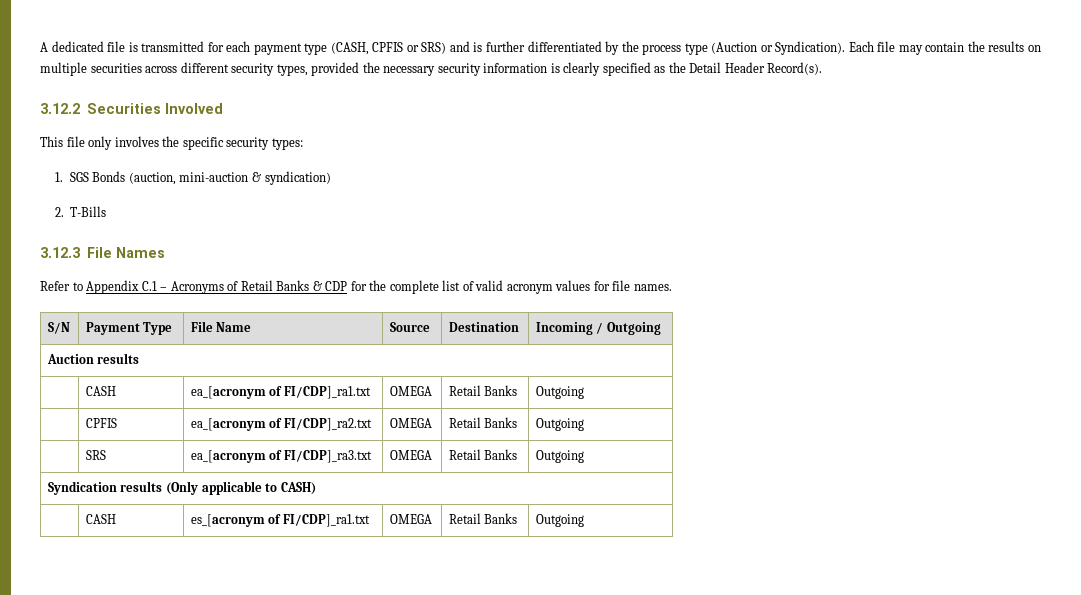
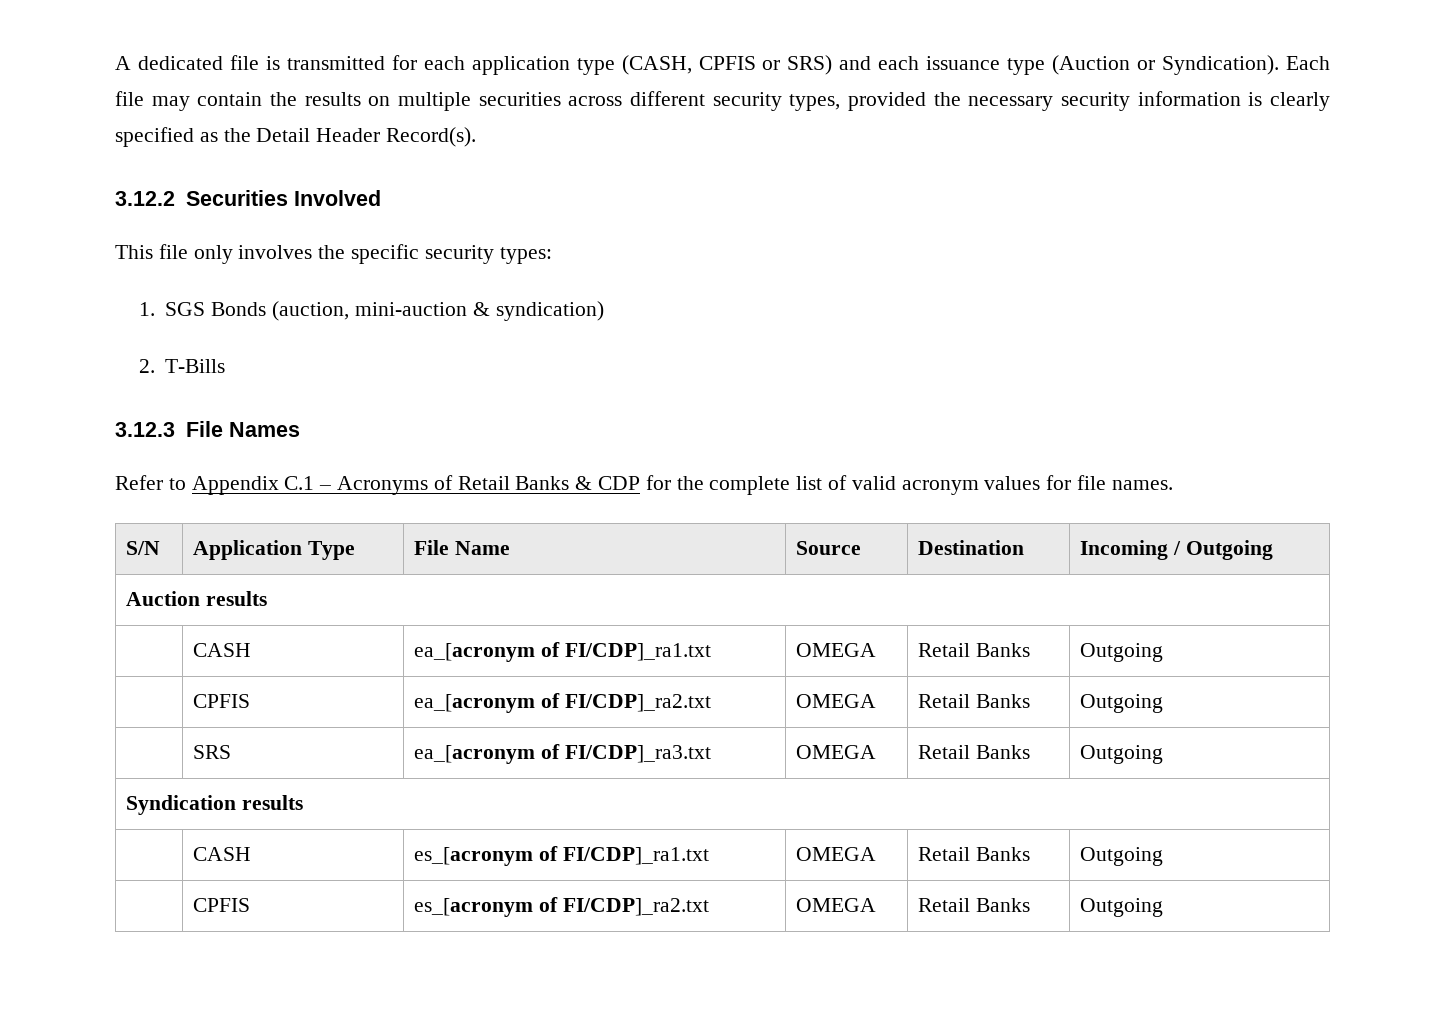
- A dedicated file is transmitted for each payment type (CASH, CPFIS or SRS) and is further differentiated by the process type (Auction or Syndication).
+ A dedicated file is transmitted for each application type (CASH, CPFIS or SRS) and each issuance type (Auction or Syndication).
- S/N | Payment Type | File Name | Source | Destination | Incoming / Outgoing
+ S/N | Application Type | File Name | Source | Destination | Incoming / Outgoing
- Syndication results (Only applicable to CASH)
+ Syndication results
+ | CPFIS | es_[acronym of FI/CDP]_ra2.txt | OMEGA | Retail Banks | Outgoing

